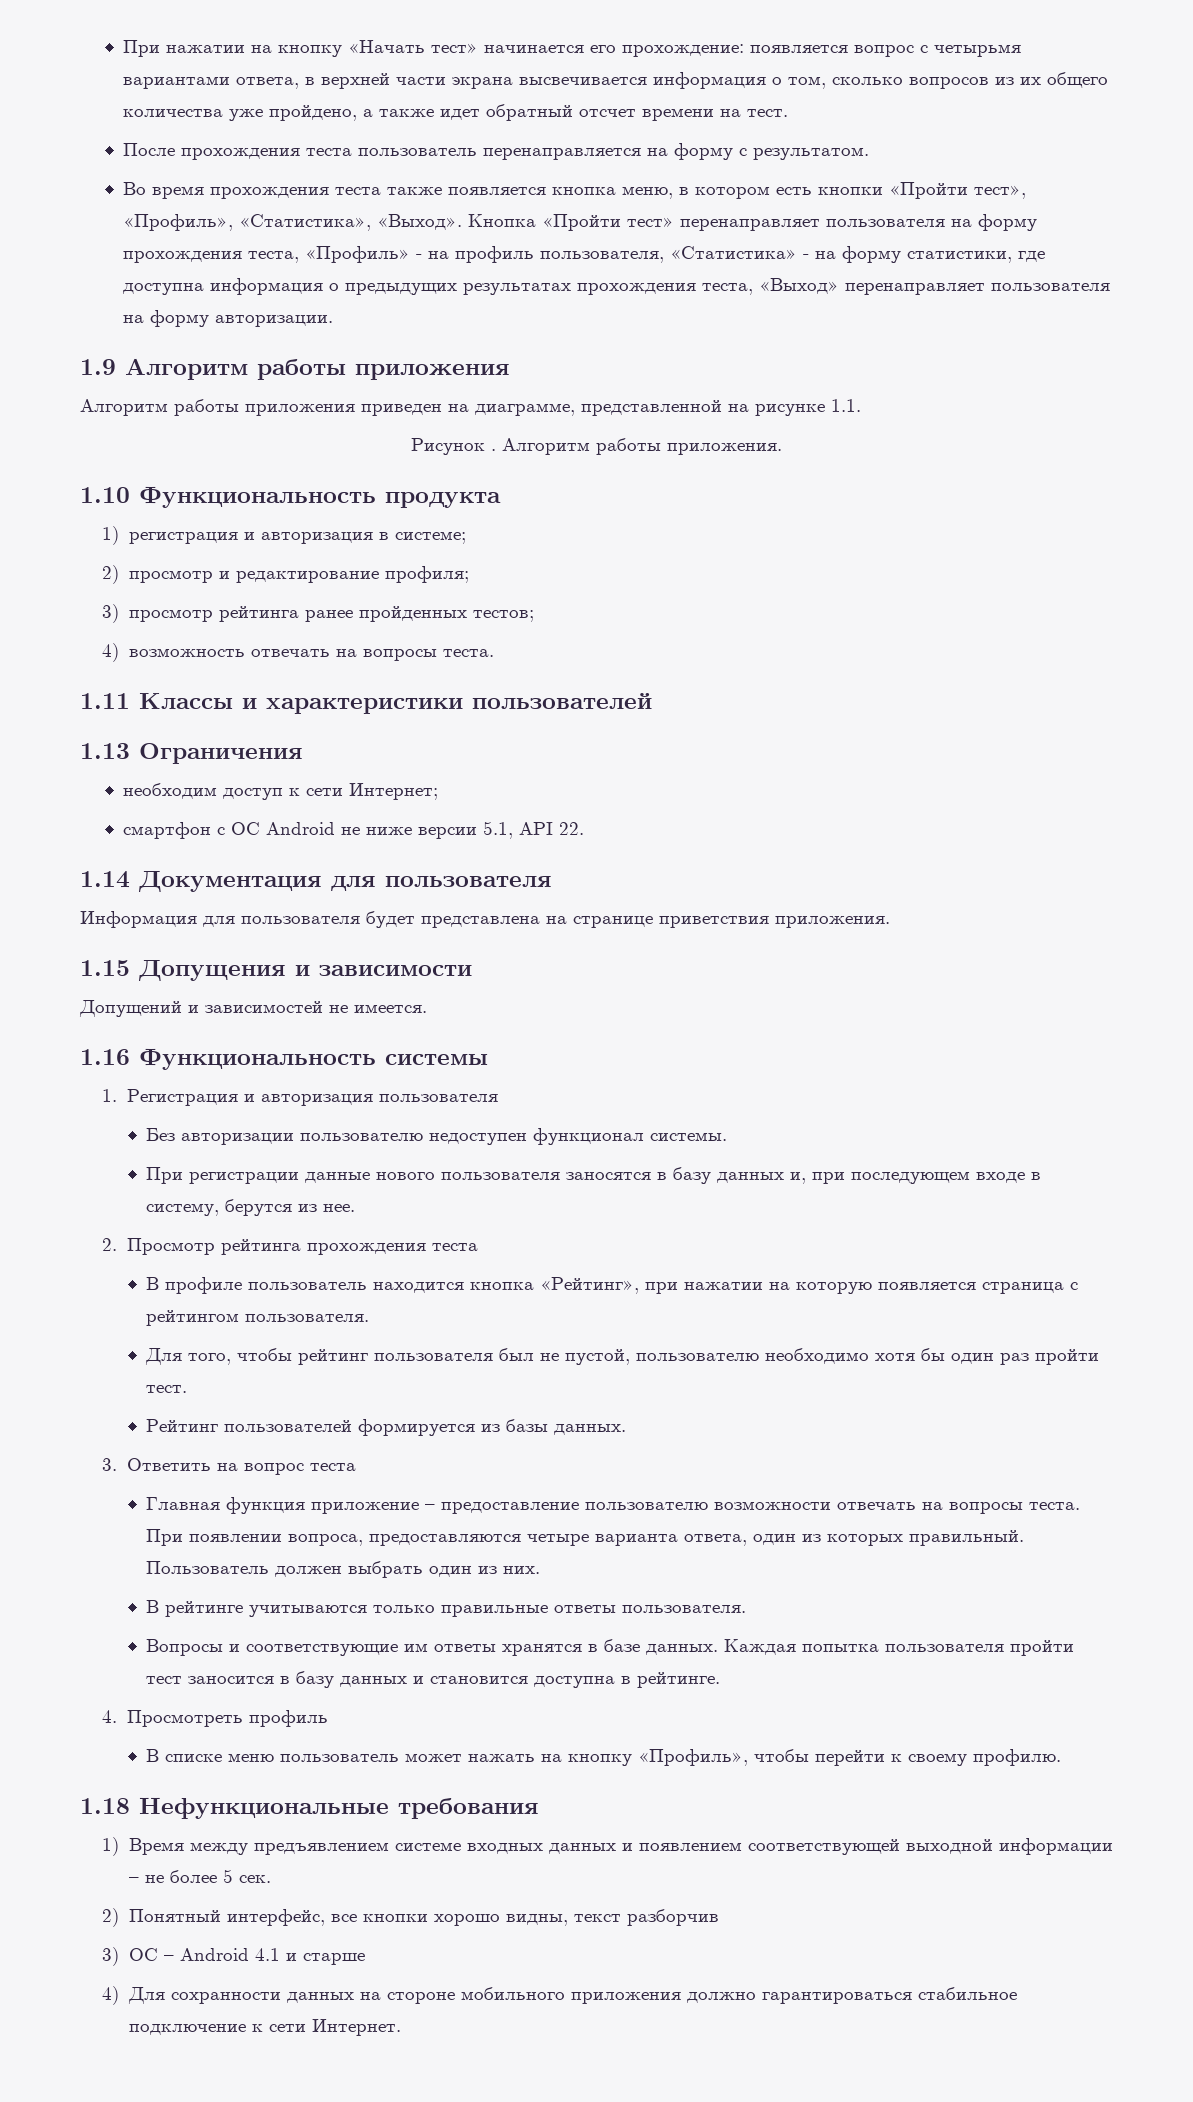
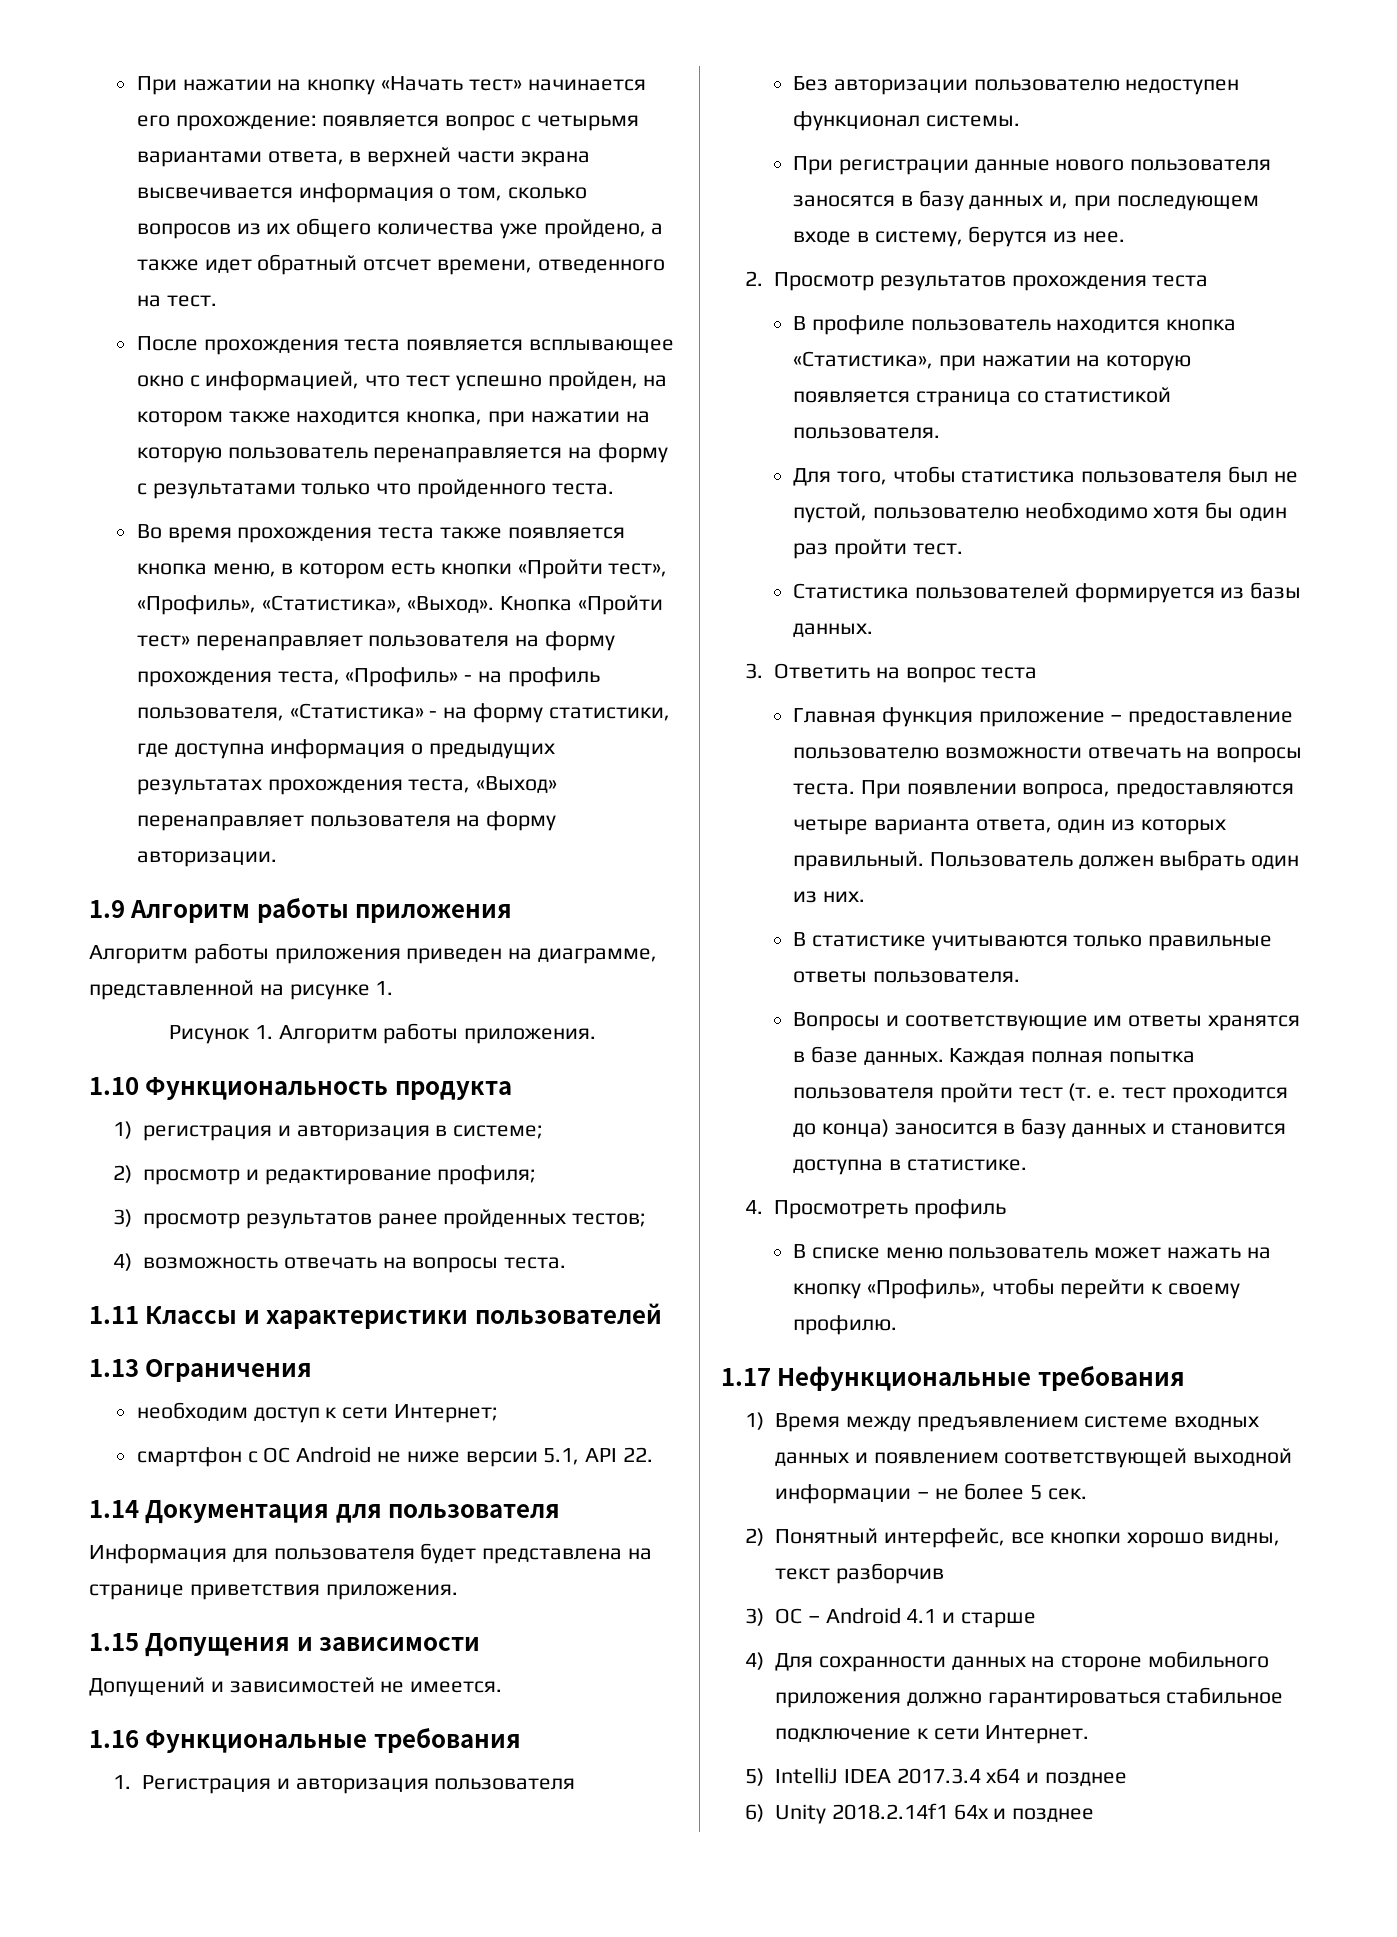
- При нажатии на кнопку «Начать тест» начинается его прохождение: появляется вопрос с четырьмя вариантами ответа, в верхней части экрана высвечивается информация о том, сколько вопросов из их общего количества уже пройдено, а также идет обратный отсчет времени на тест.
+ При нажатии на кнопку «Начать тест» начинается его прохождение: появляется вопрос с четырьмя вариантами ответа, в верхней части экрана высвечивается информация о том, сколько вопросов из их общего количества уже пройдено, а также идет обратный отсчет времени, отведенного на тест.
- После прохождения теста пользователь перенаправляется на форму с результатом.
+ После прохождения теста появляется всплывающее окно с информацией, что тест успешно пройден, на котором также находится кнопка, при нажатии на которую пользователь перенаправляется на форму с результатами только что пройденного теста.
- Алгоритм работы приложения приведен на диаграмме, представленной на рисунке 1.1.
+ Алгоритм работы приложения приведен на диаграмме, представленной на рисунке 1.
- Рисунок . Алгоритм работы приложения.
+ Рисунок 1. Алгоритм работы приложения.
- 3) просмотр рейтинга ранее пройденных тестов;
+ 3) просмотр результатов ранее пройденных тестов;
- 1.16 Функциональность системы
+ 1.16 Функциональные требования
- 2. Просмотр рейтинга прохождения теста
+ 2. Просмотр результатов прохождения теста
- В профиле пользователь находится кнопка «Рейтинг», при нажатии на которую появляется страница с рейтингом пользователя.
+ В профиле пользователь находится кнопка «Статистика», при нажатии на которую появляется страница со статистикой пользователя.
- Для того, чтобы рейтинг пользователя был не пустой, пользователю необходимо хотя бы один раз пройти тест.
+ Для того, чтобы статистика пользователя был не пустой, пользователю необходимо хотя бы один раз пройти тест.
- Рейтинг пользователей формируется из базы данных.
+ Статистика пользователей формируется из базы данных.
- В рейтинге учитываются только правильные ответы пользователя.
+ В статистике учитываются только правильные ответы пользователя.
- Каждая попытка пользователя пройти тест заносится в базу данных и становится доступна в рейтинге.
+ Каждая полная попытка пользователя пройти тест (т. е. тест проходится до конца) заносится в базу данных и становится доступна в статистике.
- 1.18 Нефункциональные требования
+ 1.17 Нефункциональные требования
+ 5) IntelliJ IDEA 2017.3.4 x64 и позднее
+ 6) Unity 2018.2.14f1 64x и позднее

